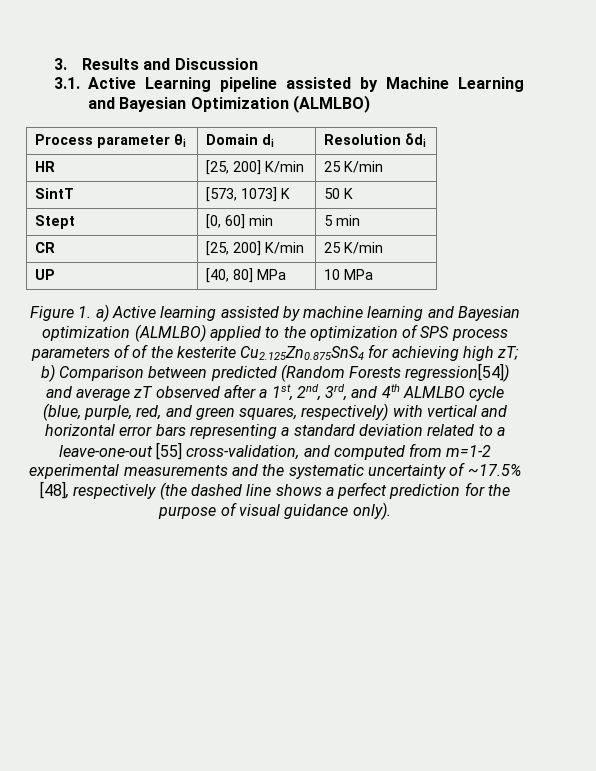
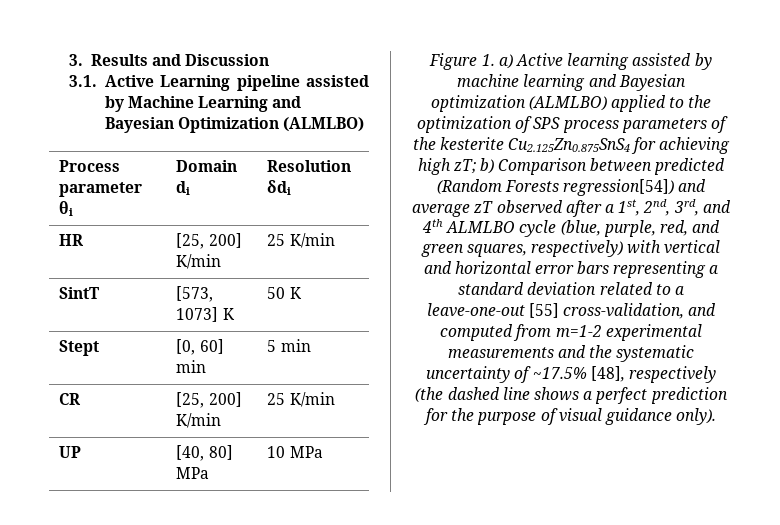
- Figure 1. a) Active learning assisted by machine learning and Bayesian optimization (ALMLBO) applied to the optimization of SPS process parameters of of the kesterite Cu2.125Zn0.875SnS4 for achieving high zT;
+ Figure 1. a) Active learning assisted by machine learning and Bayesian optimization (ALMLBO) applied to the optimization of SPS process parameters of the kesterite Cu2.125Zn0.875SnS4 for achieving high zT;

